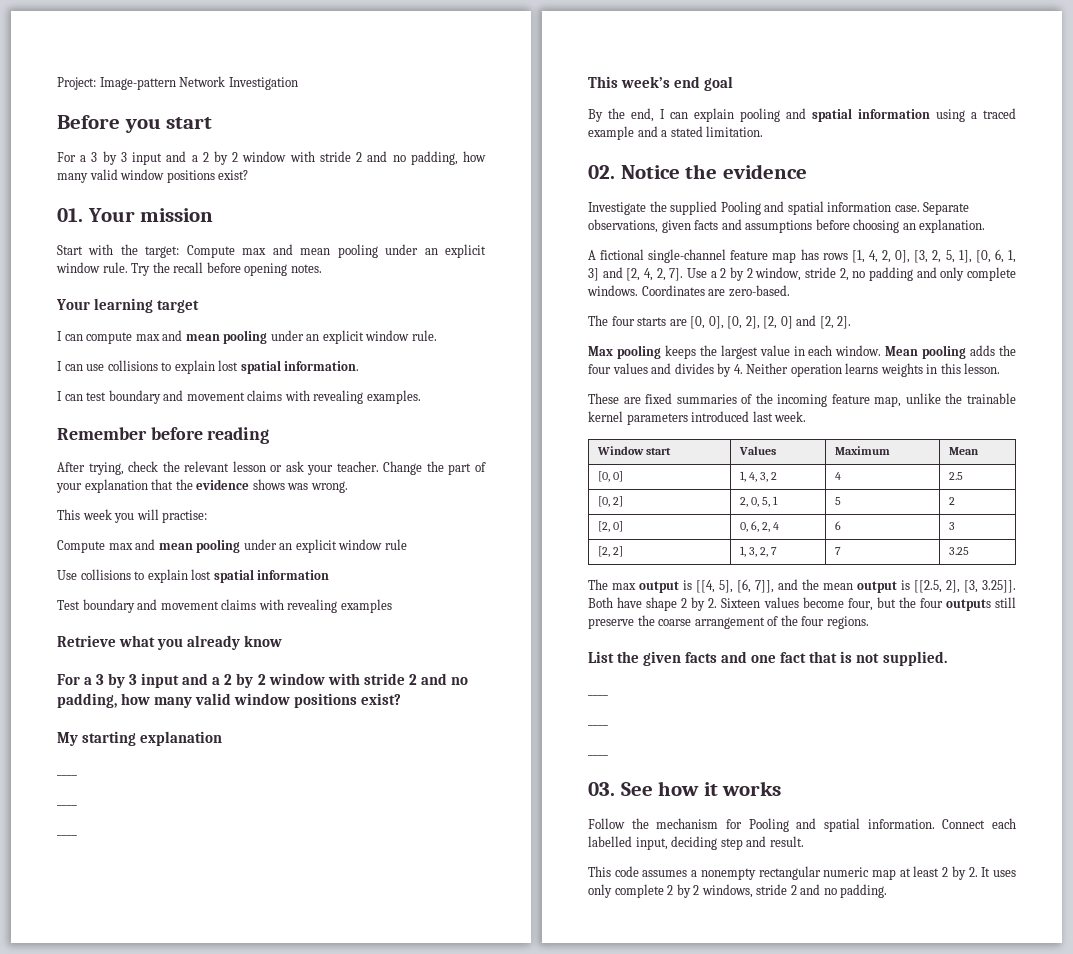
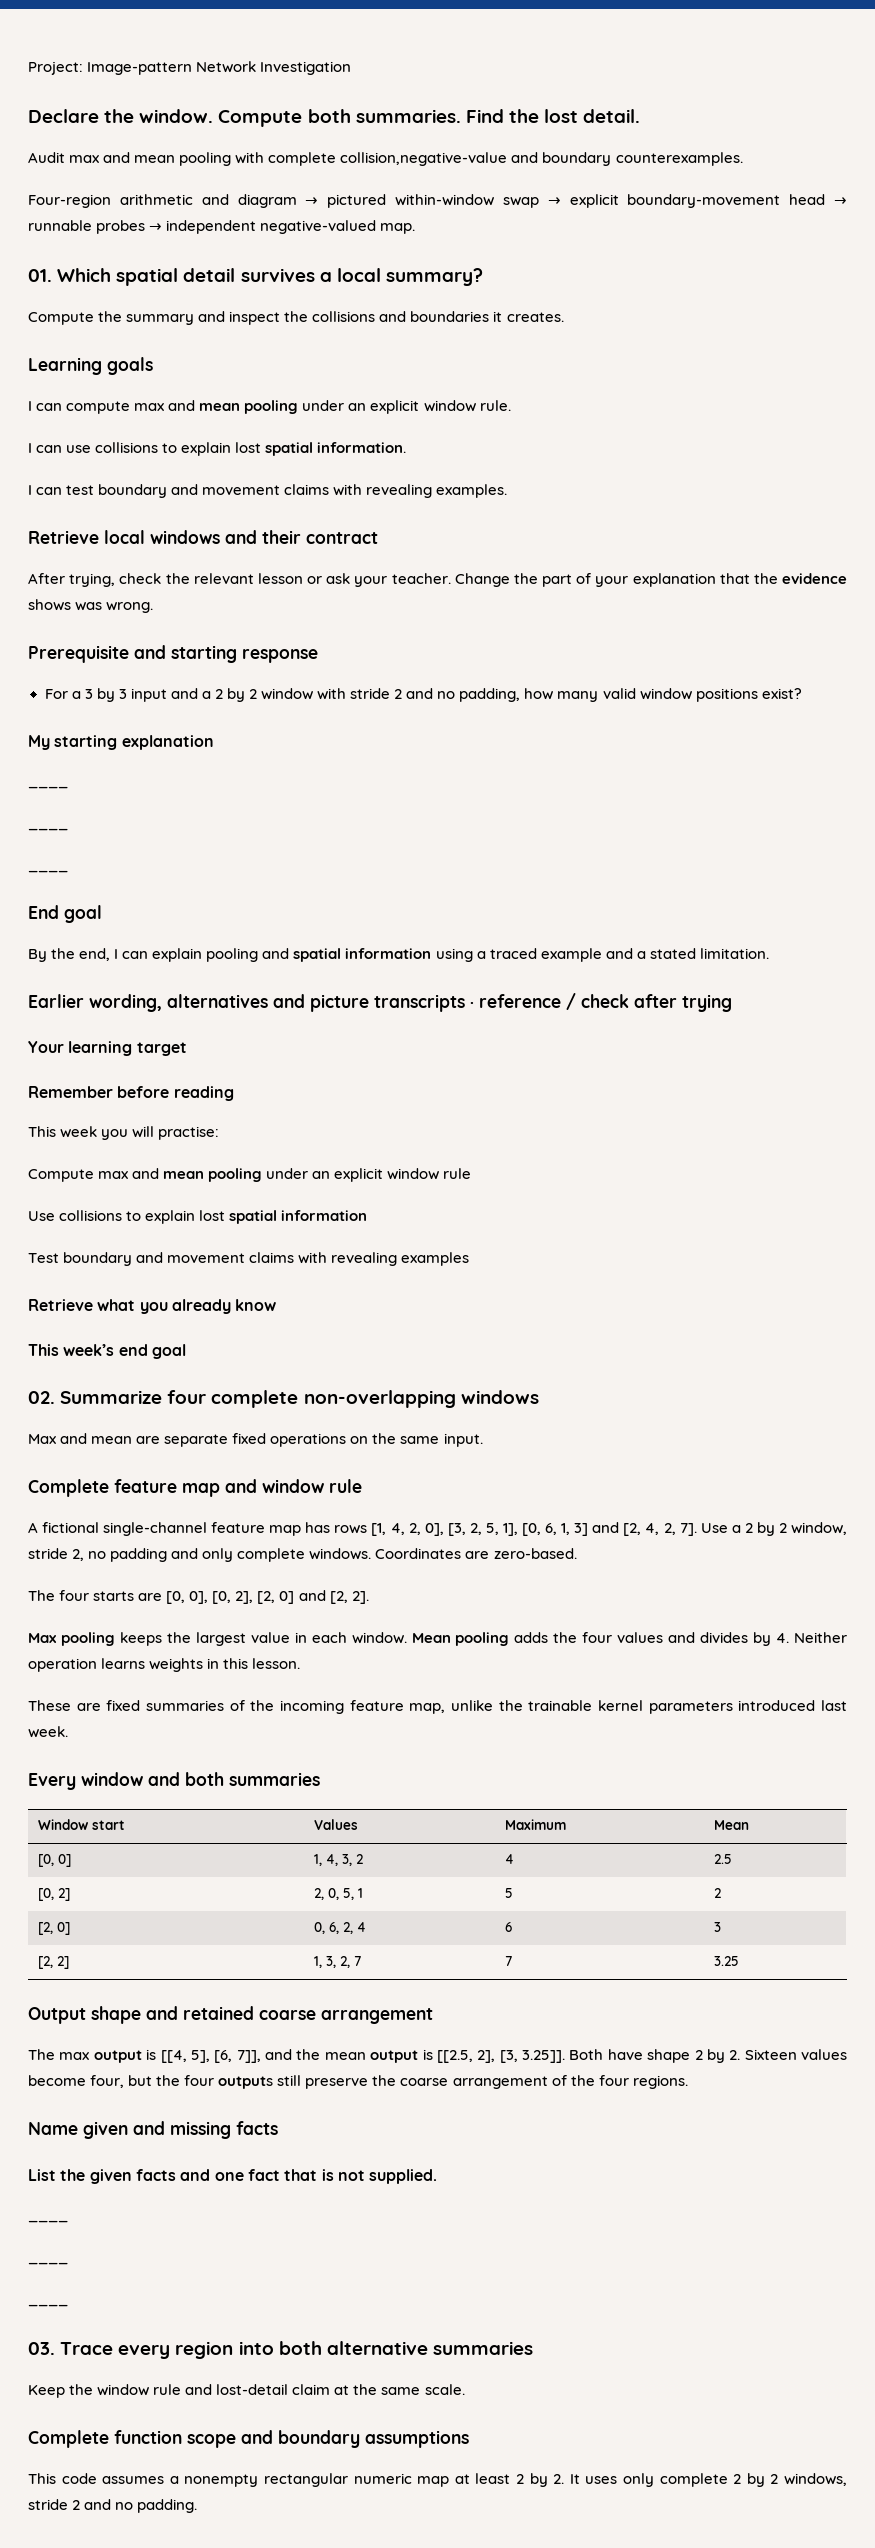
- Before you start
- For a 3 by 3 input and a 2 by 2 window with stride 2 and no padding, how many valid window positions exist?
- 01. Your mission
- Start with the target: Compute max and mean pooling under an explicit window rule. Try the recall before opening notes.
- Your learning target
+ Declare the window. Compute both summaries. Find the lost detail.
+ Audit max and mean pooling with complete collision,negative-value and boundary counterexamples.
+ Four-region arithmetic and diagram → pictured within-window swap → explicit boundary-movement head → runnable probes → independent negative-valued map.
+ 01. Which spatial detail survives a local summary?
+ Compute the summary and inspect the collisions and boundaries it creates.
+ Learning goals
- Remember before reading
+ Retrieve local windows and their contract
+ Prerequisite and starting response
+ For a 3 by 3 input and a 2 by 2 window with stride 2 and no padding, how many valid window positions exist?
+ My starting explanation
+ ____
+ ____
+ ____
+ End goal
+ By the end, I can explain pooling and spatial information using a traced example and a stated limitation.
+ Earlier wording, alternatives and picture transcripts · reference / check after trying
+ Your learning target
+ Remember before reading
  Retrieve what you already know
- For a 3 by 3 input and a 2 by 2 window with stride 2 and no padding, how many valid window positions exist?
- My starting explanation
- ____
- ____
- ____
  This week’s end goal
- By the end, I can explain pooling and spatial information using a traced example and a stated limitation.
- 02. Notice the evidence
- Investigate the supplied Pooling and spatial information case. Separate observations, given facts and assumptions before choosing an explanation.
+ 02. Summarize four complete non-overlapping windows
+ Max and mean are separate fixed operations on the same input.
+ Complete feature map and window rule
+ Every window and both summaries
+ Output shape and retained coarse arrangement
+ Name given and missing facts
- 03. See how it works
- Follow the mechanism for Pooling and spatial information. Connect each labelled input, deciding step and result.
+ 03. Trace every region into both alternative summaries
+ Keep the window rule and lost-detail claim at the same scale.
+ Complete function scope and boundary assumptions

